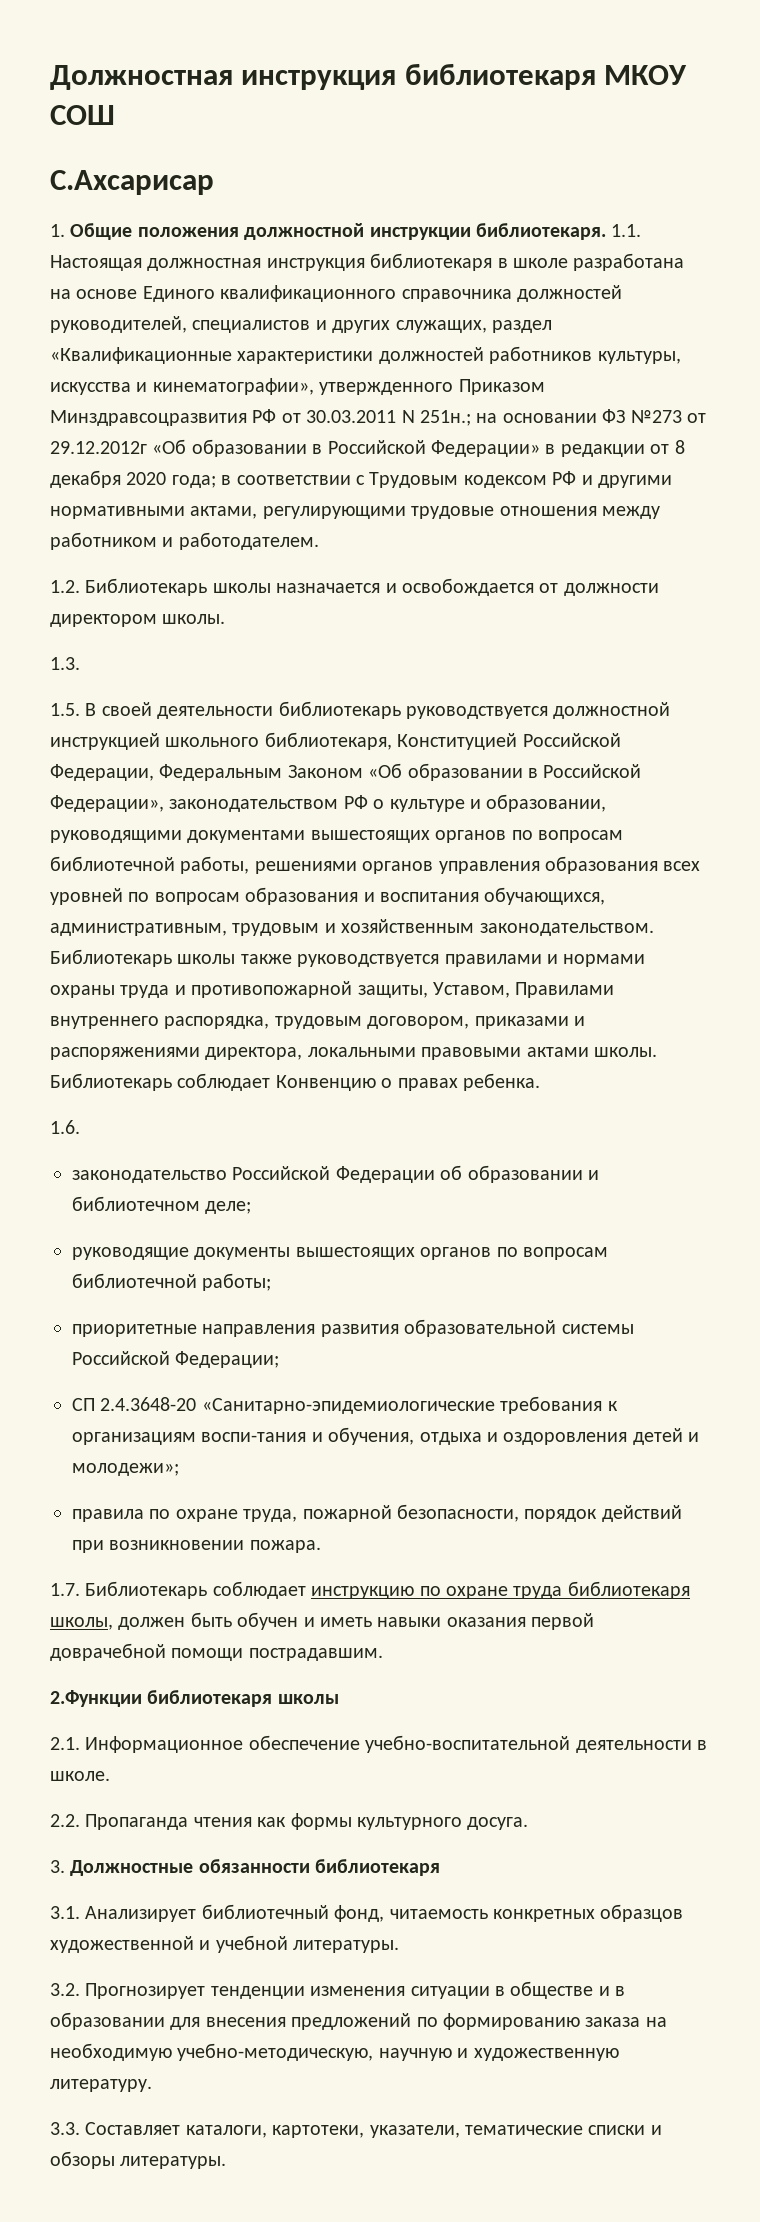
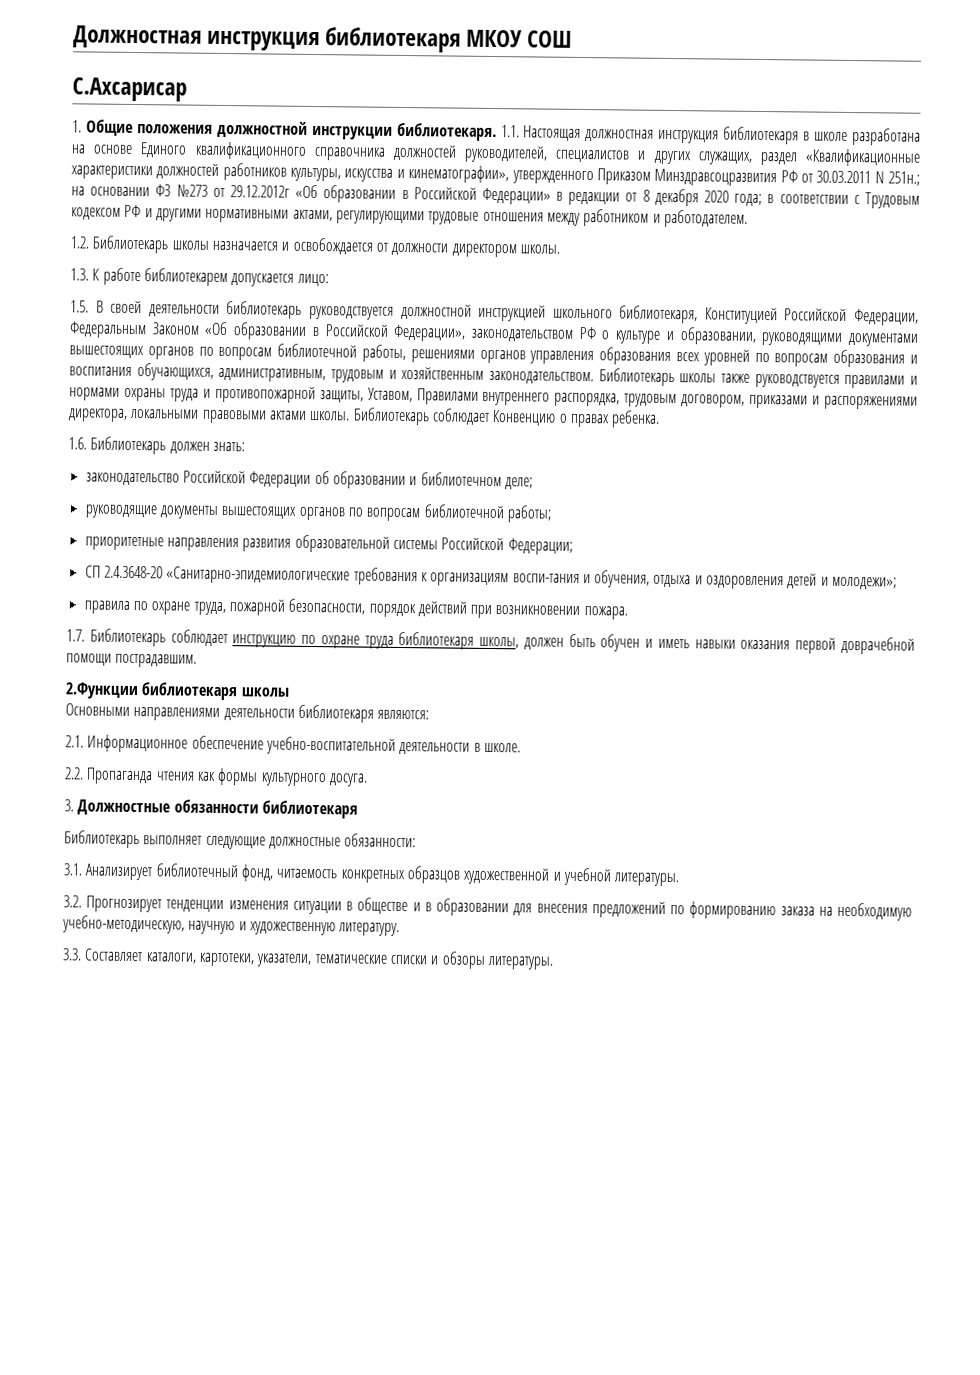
- 1.3.
+ 1.3. К работе библиотекарем допускается лицо:
- 1.6.
+ 1.6. Библиотекарь должен знать:
+ Основными направлениями деятельности библиотекаря являются:
+ Библиотекарь выполняет следующие должностные обязанности:

